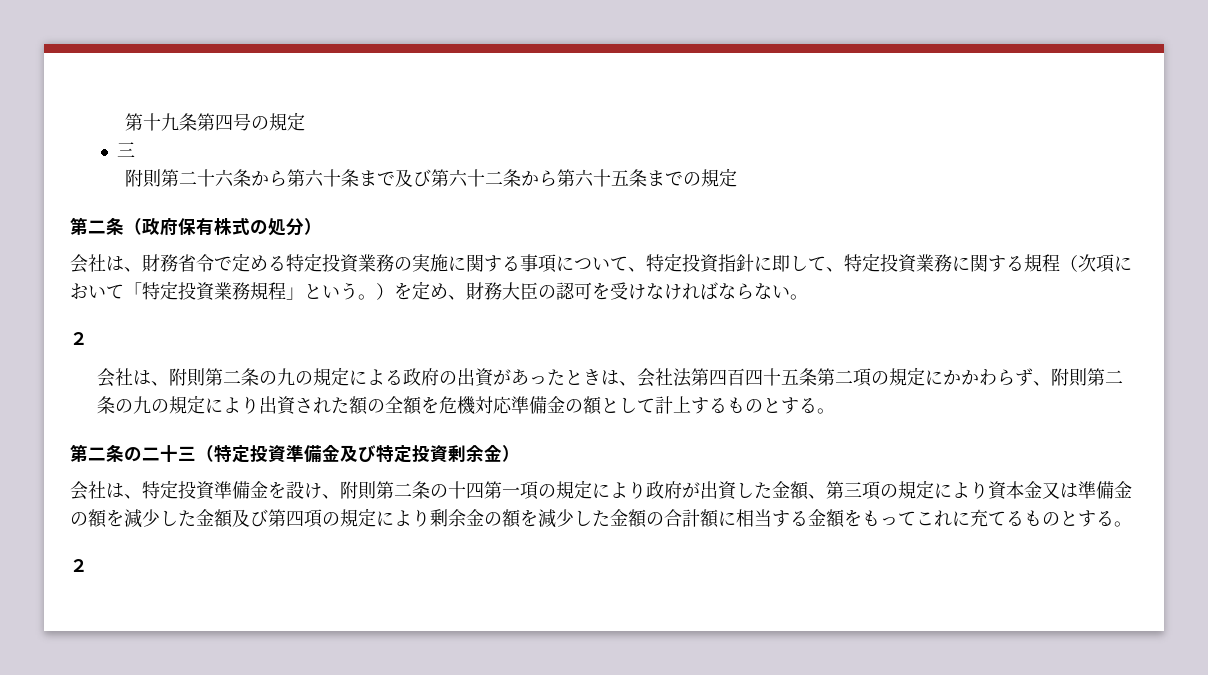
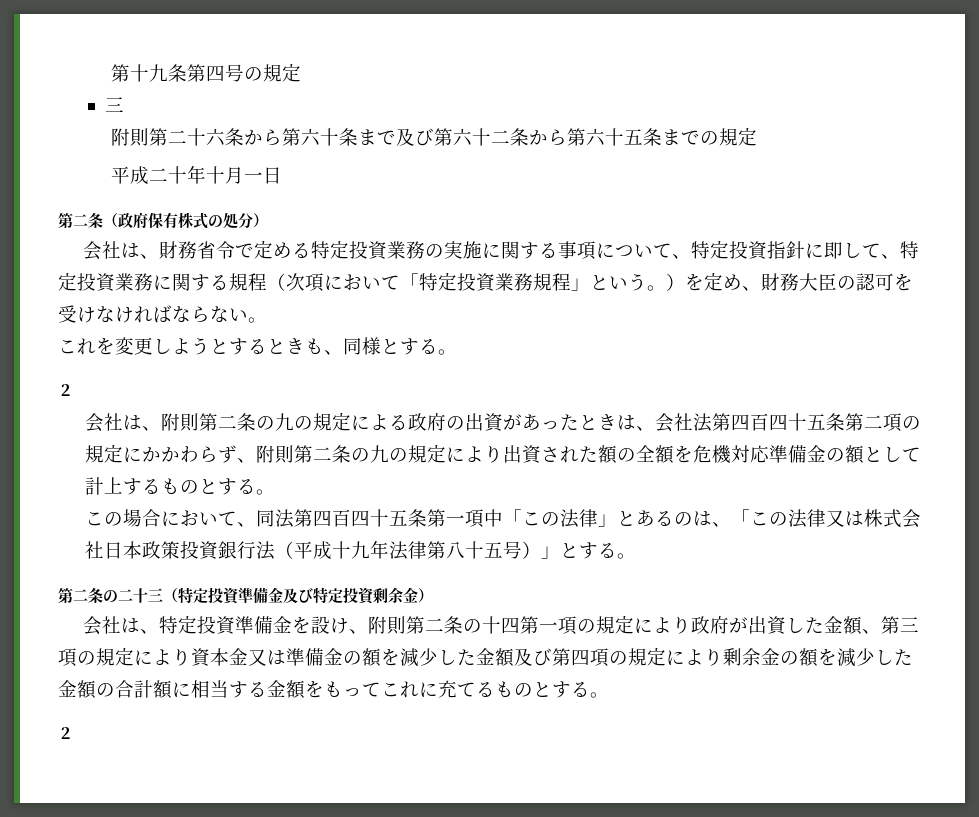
+ 平成二十年十月一日
+ これを変更しようとするときも、同様とする。
+ この場合において、同法第四百四十五条第一項中「この法律」とあるのは、「この法律又は株式会社日本政策投資銀行法（平成十九年法律第八十五号）」とする。

